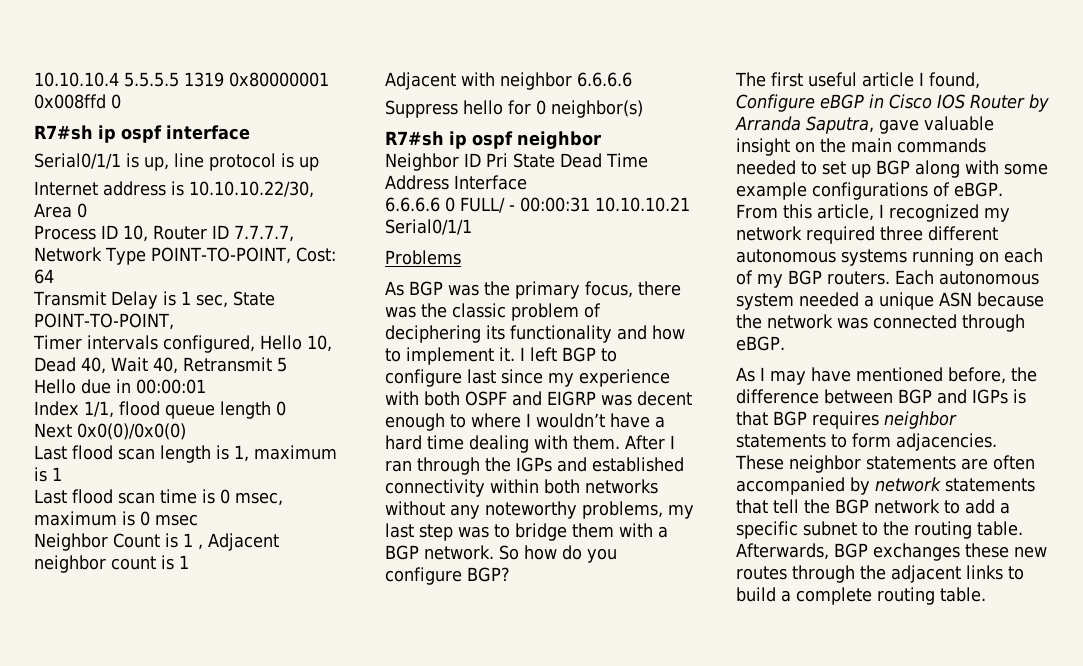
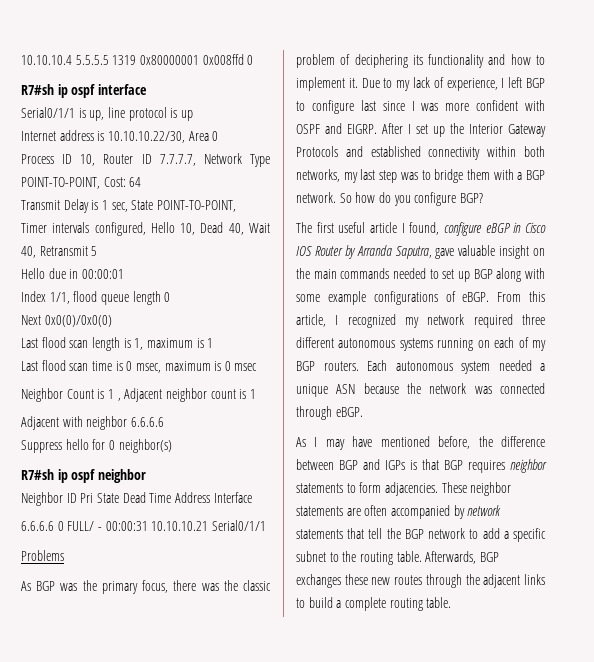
- I left BGP to configure last since my experience with both OSPF and EIGRP was decent enough to where I wouldn’t have a hard time dealing with them. After I ran through the IGPs and established connectivity within both networks without any noteworthy problems, my last step was to bridge them with a BGP network.
+ Due to my lack of experience, I left BGP to configure last since I was more confident with OSPF and EIGRP. After I set up the Interior Gateway Protocols and established connectivity within both networks, my last step was to bridge them with a BGP network.
- The first useful article I found, Configure eBGP in Cisco IOS Router by Arranda Saputra, gave valuable insight on the main commands needed to set up BGP along with some example configurations of eBGP.
+ The first useful article I found, configure eBGP in Cisco IOS Router by Arranda Saputra, gave valuable insight on the main commands needed to set up BGP along with some example configurations of eBGP.

